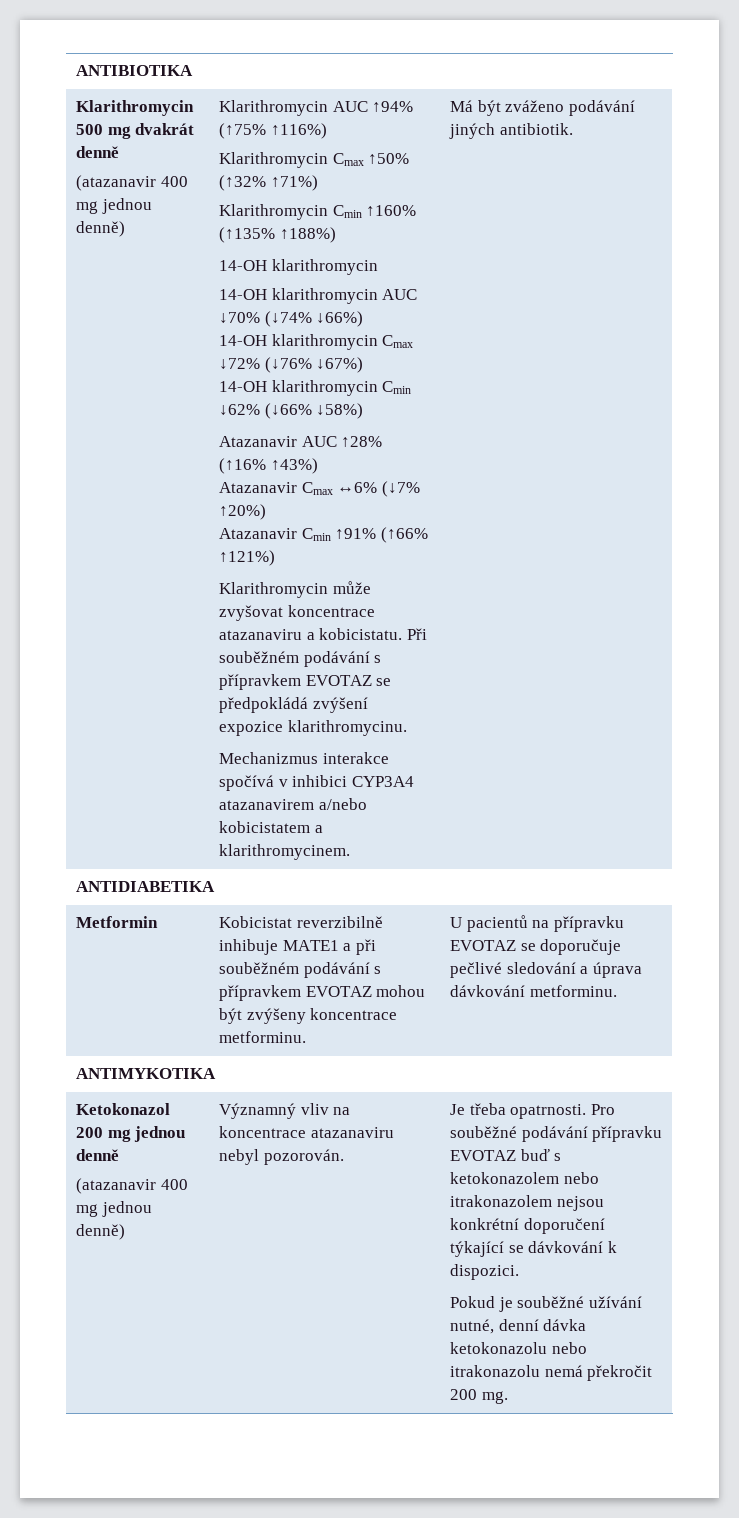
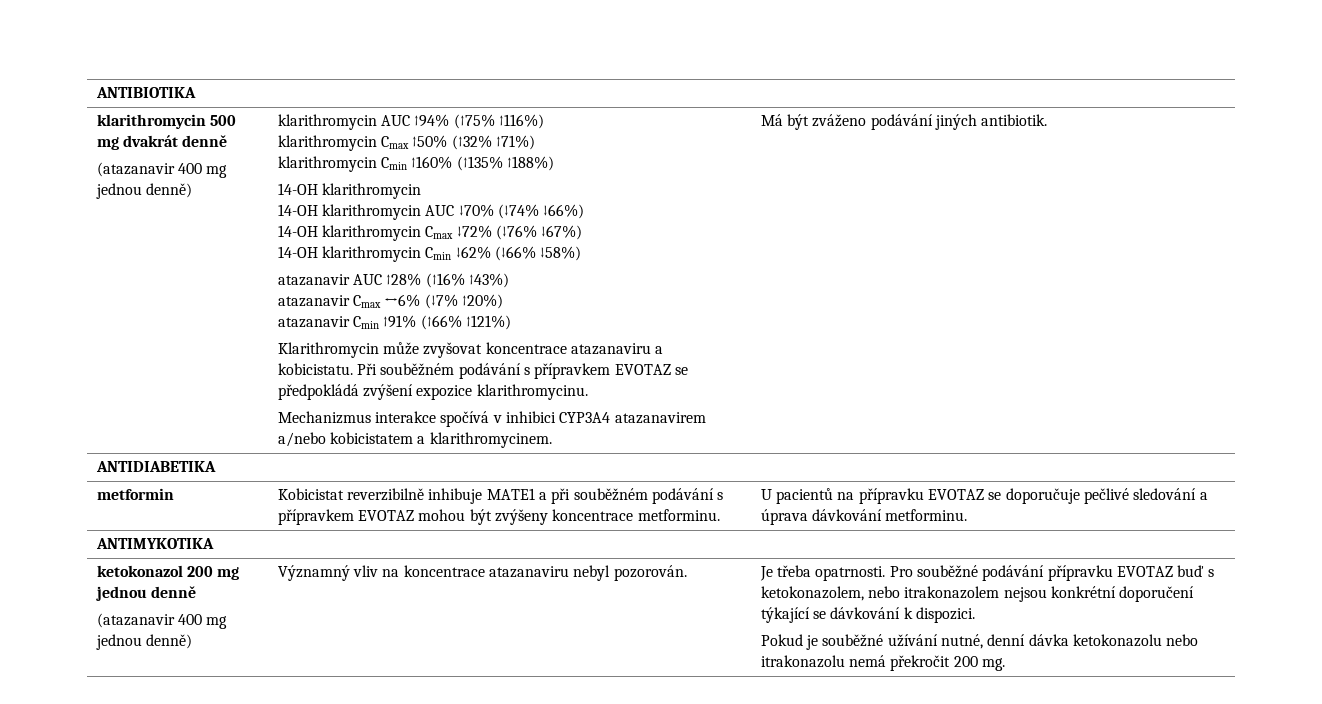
- Klarithromycin 500 mg dvakrát denně
+ klarithromycin 500 mg dvakrát denně
- Klarithromycin AUC ↑94% (↑75% ↑116%)
+ klarithromycin AUC ↑94% (↑75% ↑116%)
- Klarithromycin Cmax ↑50% (↑32% ↑71%)
+ klarithromycin Cmax ↑50% (↑32% ↑71%)
- Klarithromycin Cmin ↑160% (↑135% ↑188%)
+ klarithromycin Cmin ↑160% (↑135% ↑188%)
- Atazanavir AUC ↑28% (↑16% ↑43%)
+ atazanavir AUC ↑28% (↑16% ↑43%)
- Atazanavir Cmax ↔6% (↓7% ↑20%)
+ atazanavir Cmax ↔6% (↓7% ↑20%)
- Atazanavir Cmin ↑91% (↑66% ↑121%)
+ atazanavir Cmin ↑91% (↑66% ↑121%)
- Metformin | Kobicistat reverzibilně inhibuje MATE1 a při souběžném podávání s přípravkem EVOTAZ mohou být zvýšeny koncentrace metforminu. | U pacientů na přípravku EVOTAZ se doporučuje pečlivé sledování a úprava dávkování metforminu.
+ metformin | Kobicistat reverzibilně inhibuje MATE1 a při souběžném podávání s přípravkem EVOTAZ mohou být zvýšeny koncentrace metforminu. | U pacientů na přípravku EVOTAZ se doporučuje pečlivé sledování a úprava dávkování metforminu.
- Ketokonazol 200 mg jednou denně
+ ketokonazol 200 mg jednou denně
- Pro souběžné podávání přípravku EVOTAZ buď s ketokonazolem nebo itrakonazolem nejsou konkrétní doporučení týkající se dávkování k dispozici.
+ Pro souběžné podávání přípravku EVOTAZ buď s ketokonazolem, nebo itrakonazolem nejsou konkrétní doporučení týkající se dávkování k dispozici.

